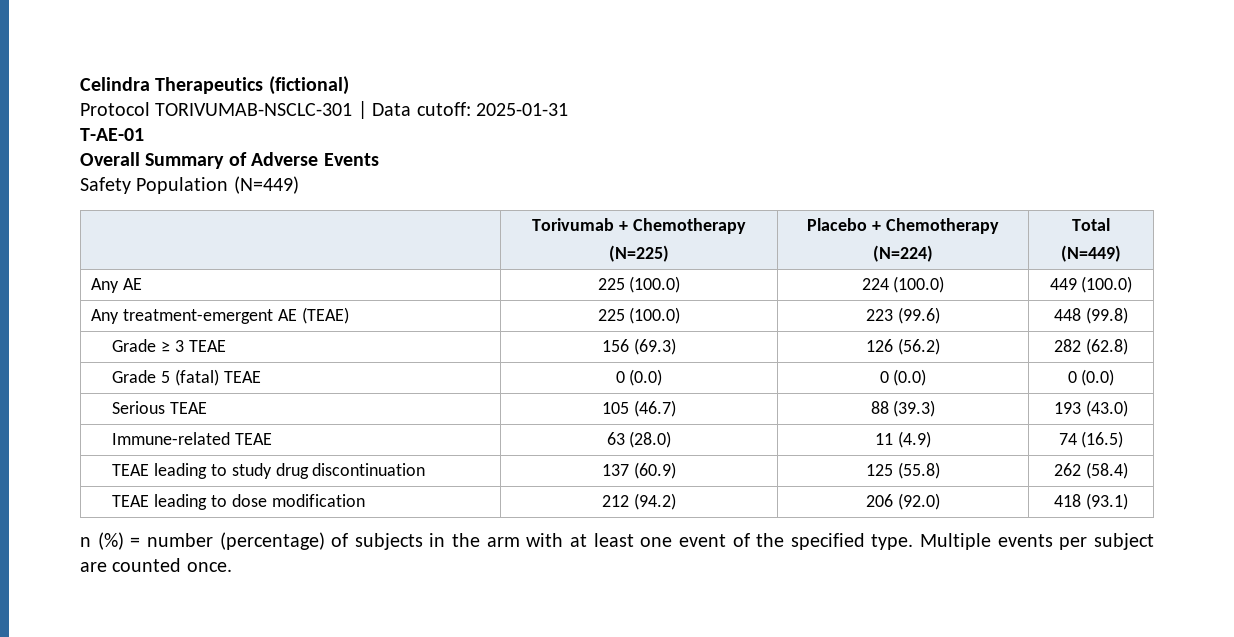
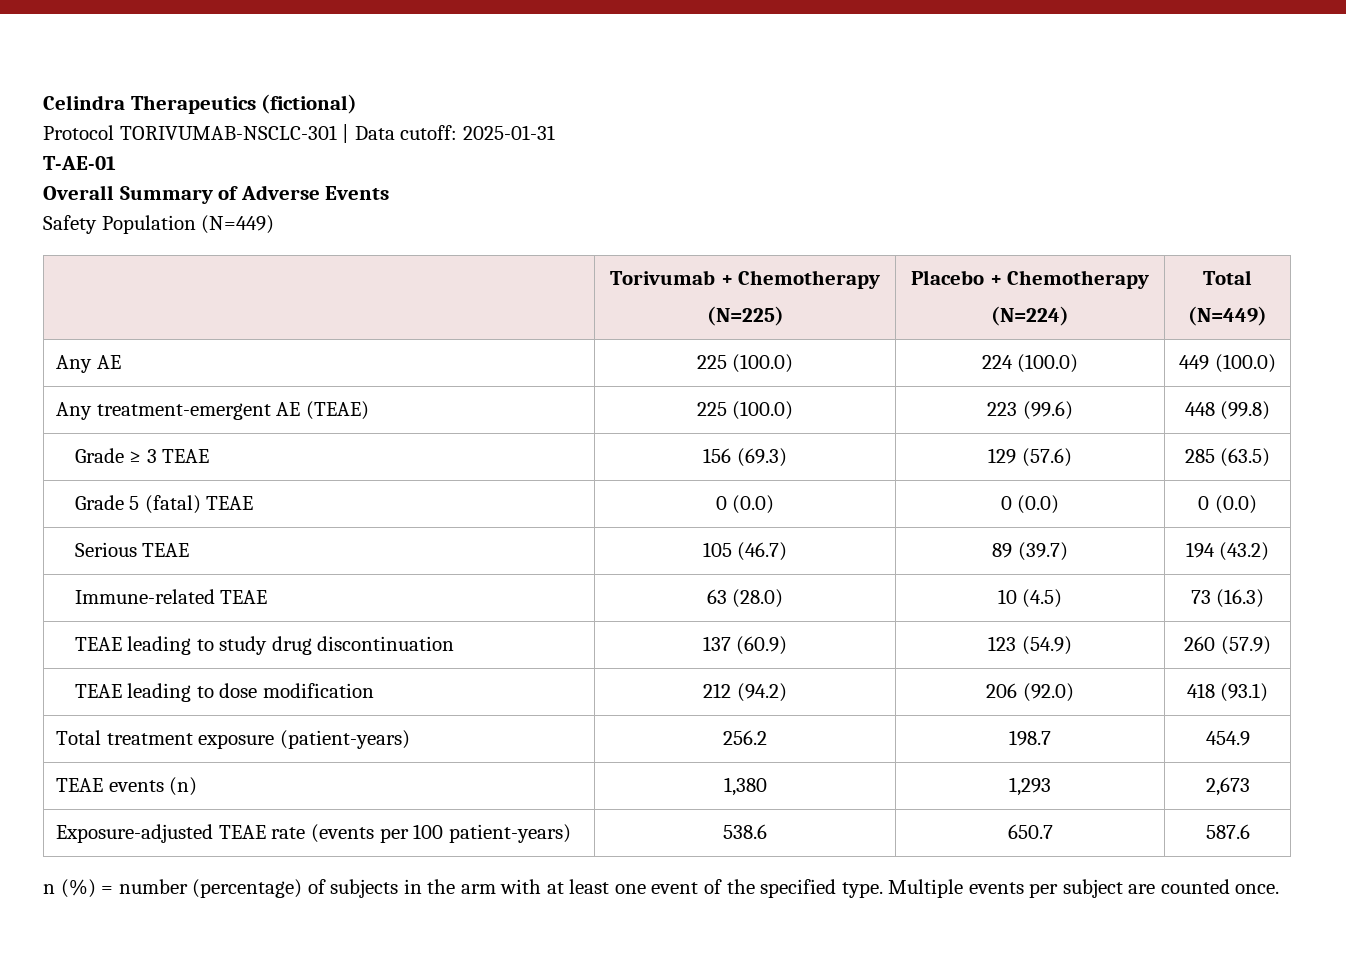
- Grade ≥ 3 TEAE | 156 (69.3) | 126 (56.2) | 282 (62.8)
+ Grade ≥ 3 TEAE | 156 (69.3) | 129 (57.6) | 285 (63.5)
- Serious TEAE | 105 (46.7) | 88 (39.3) | 193 (43.0)
+ Serious TEAE | 105 (46.7) | 89 (39.7) | 194 (43.2)
- Immune-related TEAE | 63 (28.0) | 11 (4.9) | 74 (16.5)
+ Immune-related TEAE | 63 (28.0) | 10 (4.5) | 73 (16.3)
- TEAE leading to study drug discontinuation | 137 (60.9) | 125 (55.8) | 262 (58.4)
+ TEAE leading to study drug discontinuation | 137 (60.9) | 123 (54.9) | 260 (57.9)
+ Total treatment exposure (patient-years) | 256.2 | 198.7 | 454.9
+ TEAE events (n) | 1,380 | 1,293 | 2,673
+ Exposure-adjusted TEAE rate (events per 100 patient-years) | 538.6 | 650.7 | 587.6

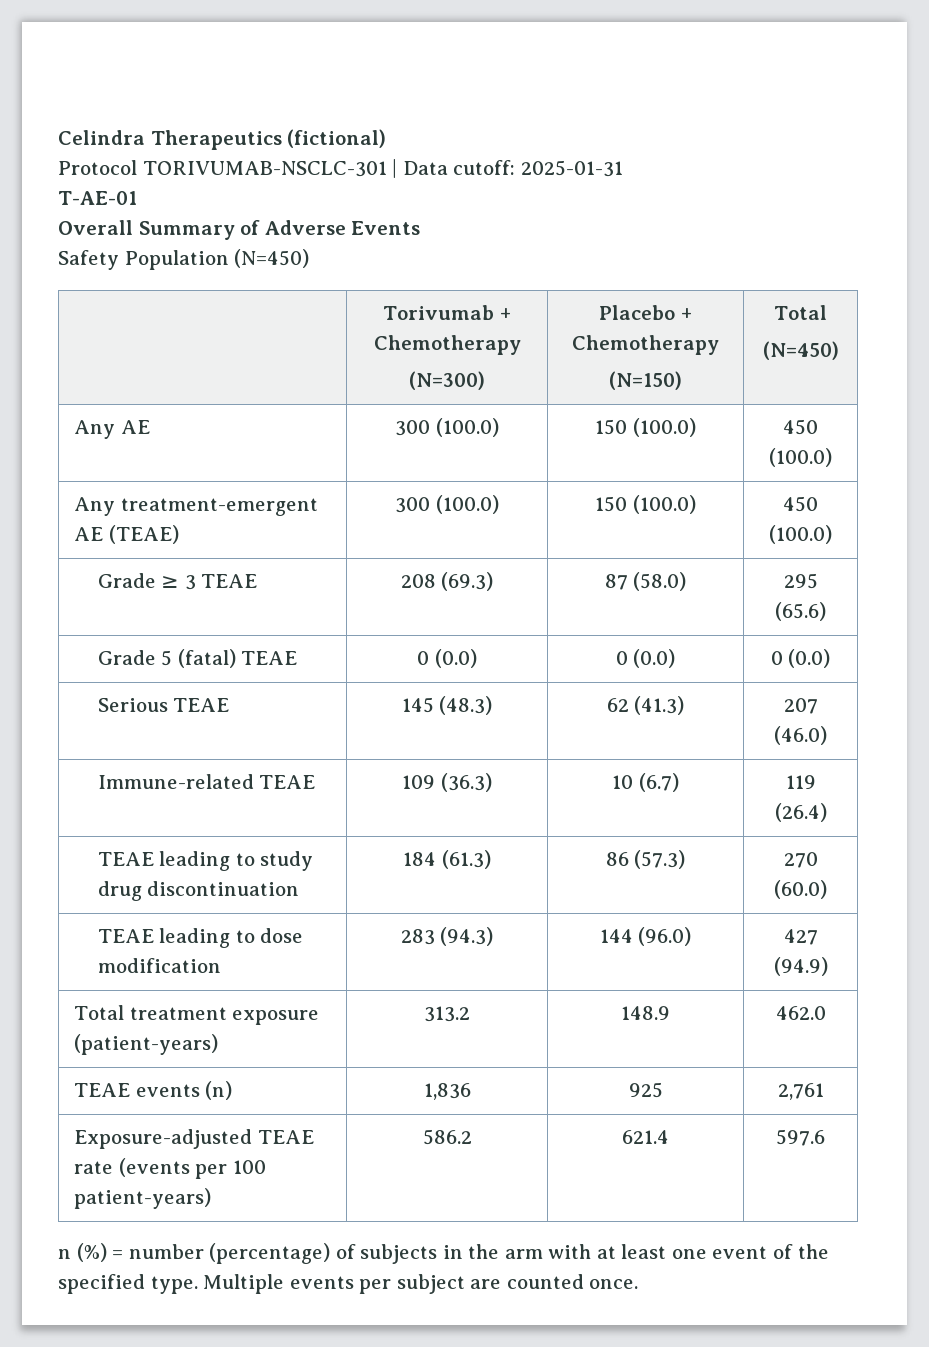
- Safety Population (N=449)
+ Safety Population (N=450)
  | Torivumab + Chemotherapy
- (N=225) | Placebo + Chemotherapy
- (N=224) | Total
- (N=449)
+ (N=300) | Placebo + Chemotherapy
+ (N=150) | Total
+ (N=450)
- Any AE | 225 (100.0) | 224 (100.0) | 449 (100.0)
+ Any AE | 300 (100.0) | 150 (100.0) | 450 (100.0)
- Any treatment-emergent AE (TEAE) | 225 (100.0) | 223 (99.6) | 448 (99.8)
+ Any treatment-emergent AE (TEAE) | 300 (100.0) | 150 (100.0) | 450 (100.0)
- Grade ≥ 3 TEAE | 156 (69.3) | 129 (57.6) | 285 (63.5)
+ Grade ≥ 3 TEAE | 208 (69.3) | 87 (58.0) | 295 (65.6)
- Serious TEAE | 105 (46.7) | 89 (39.7) | 194 (43.2)
+ Serious TEAE | 145 (48.3) | 62 (41.3) | 207 (46.0)
- Immune-related TEAE | 63 (28.0) | 10 (4.5) | 73 (16.3)
+ Immune-related TEAE | 109 (36.3) | 10 (6.7) | 119 (26.4)
- TEAE leading to study drug discontinuation | 137 (60.9) | 123 (54.9) | 260 (57.9)
+ TEAE leading to study drug discontinuation | 184 (61.3) | 86 (57.3) | 270 (60.0)
- TEAE leading to dose modification | 212 (94.2) | 206 (92.0) | 418 (93.1)
+ TEAE leading to dose modification | 283 (94.3) | 144 (96.0) | 427 (94.9)
- Total treatment exposure (patient-years) | 256.2 | 198.7 | 454.9
+ Total treatment exposure (patient-years) | 313.2 | 148.9 | 462.0
- TEAE events (n) | 1,380 | 1,293 | 2,673
+ TEAE events (n) | 1,836 | 925 | 2,761
- Exposure-adjusted TEAE rate (events per 100 patient-years) | 538.6 | 650.7 | 587.6
+ Exposure-adjusted TEAE rate (events per 100 patient-years) | 586.2 | 621.4 | 597.6

